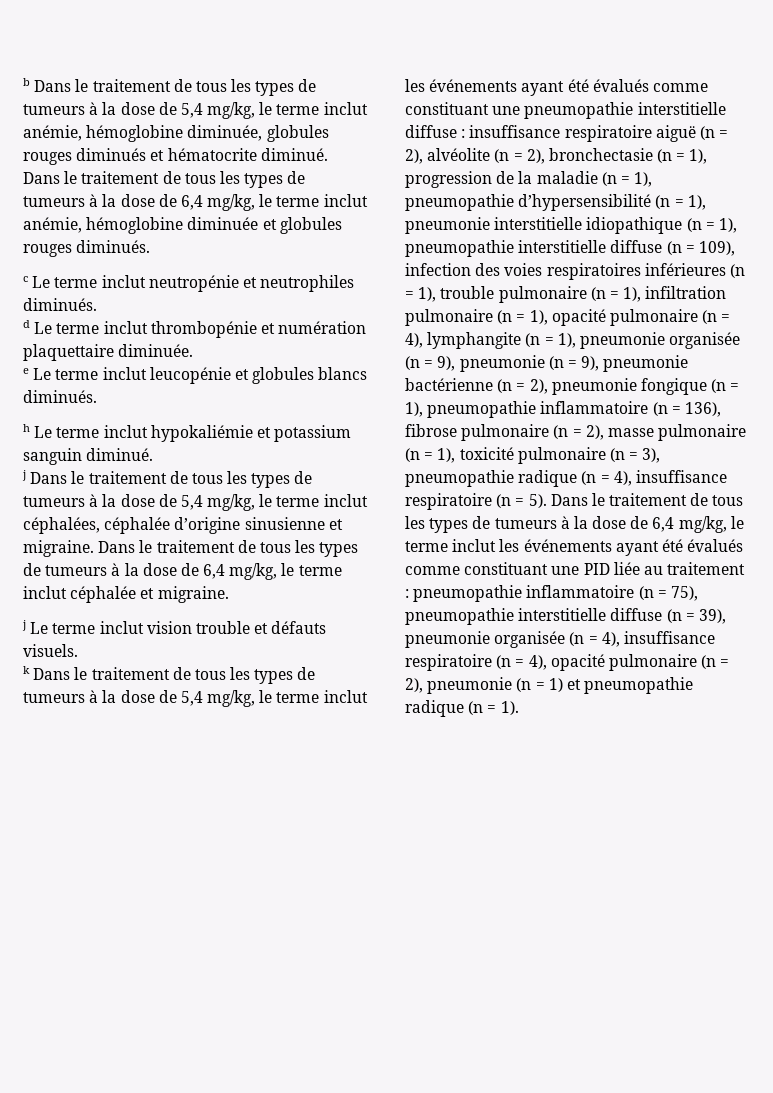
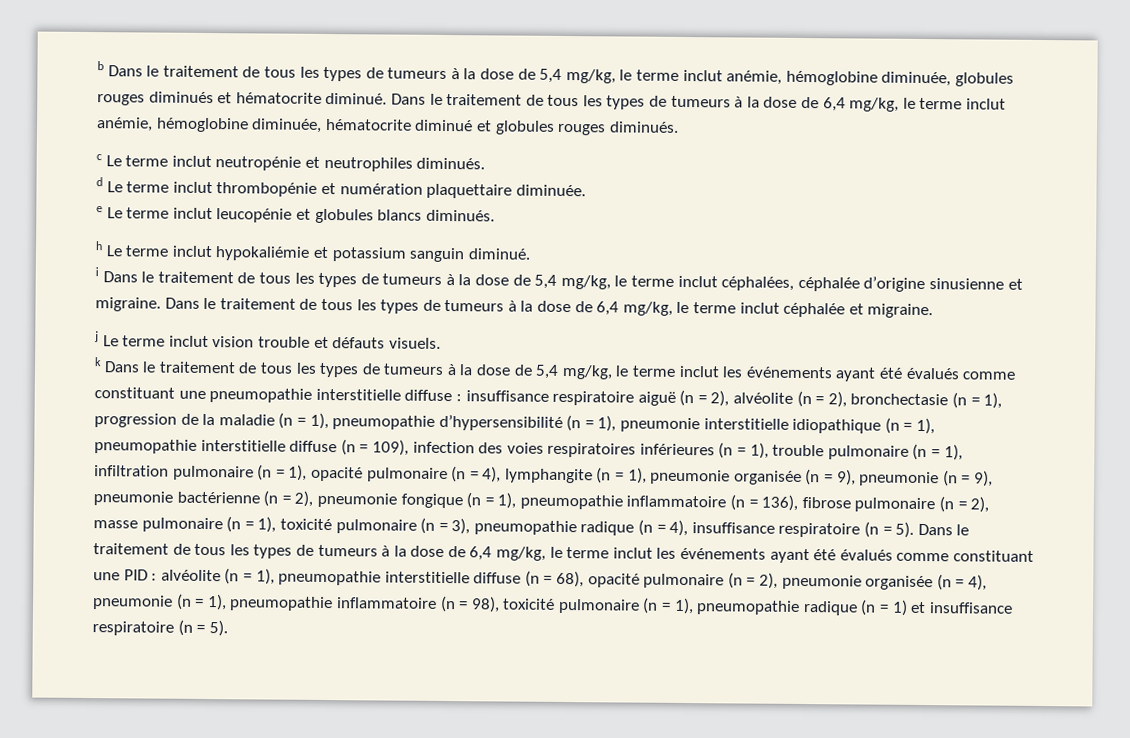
- Dans le traitement de tous les types de tumeurs à la dose de 6,4 mg/kg, le terme inclut anémie, hémoglobine diminuée et globules rouges diminués.
+ Dans le traitement de tous les types de tumeurs à la dose de 6,4 mg/kg, le terme inclut anémie, hémoglobine diminuée, hématocrite diminué et globules rouges diminués.
- j Dans le traitement de tous les types de tumeurs à la dose de 5,4 mg/kg, le terme inclut céphalées, céphalée d’origine sinusienne et migraine.
+ i Dans le traitement de tous les types de tumeurs à la dose de 5,4 mg/kg, le terme inclut céphalées, céphalée d’origine sinusienne et migraine.
- Dans le traitement de tous les types de tumeurs à la dose de 6,4 mg/kg, le terme inclut les événements ayant été évalués comme constituant une PID liée au traitement : pneumopathie inflammatoire (n = 75), pneumopathie interstitielle diffuse (n = 39), pneumonie organisée (n = 4), insuffisance respiratoire (n = 4), opacité pulmonaire (n = 2), pneumonie (n = 1) et pneumopathie radique (n = 1).
+ Dans le traitement de tous les types de tumeurs à la dose de 6,4 mg/kg, le terme inclut les événements ayant été évalués comme constituant une PID : alvéolite (n = 1), pneumopathie interstitielle diffuse (n = 68), opacité pulmonaire (n = 2), pneumonie organisée (n = 4), pneumonie (n = 1), pneumopathie inflammatoire (n = 98), toxicité pulmonaire (n = 1), pneumopathie radique (n = 1) et insuffisance respiratoire (n = 5).

